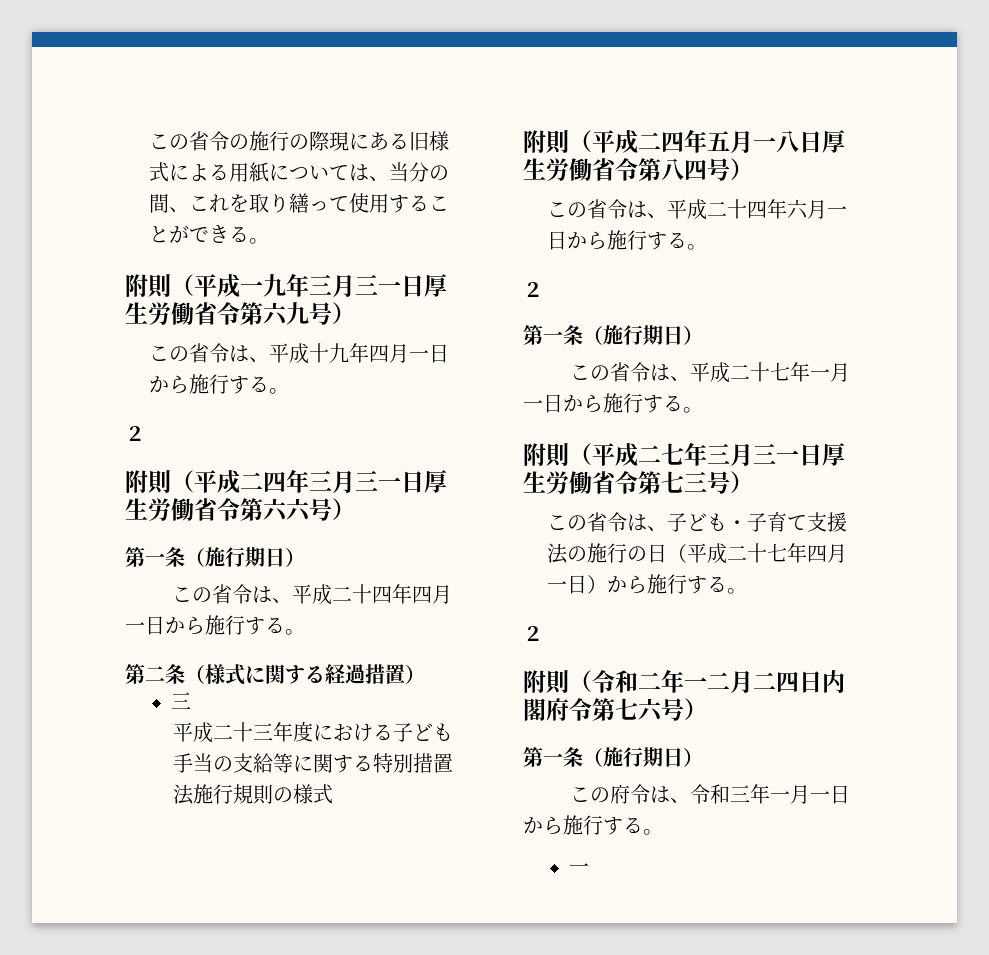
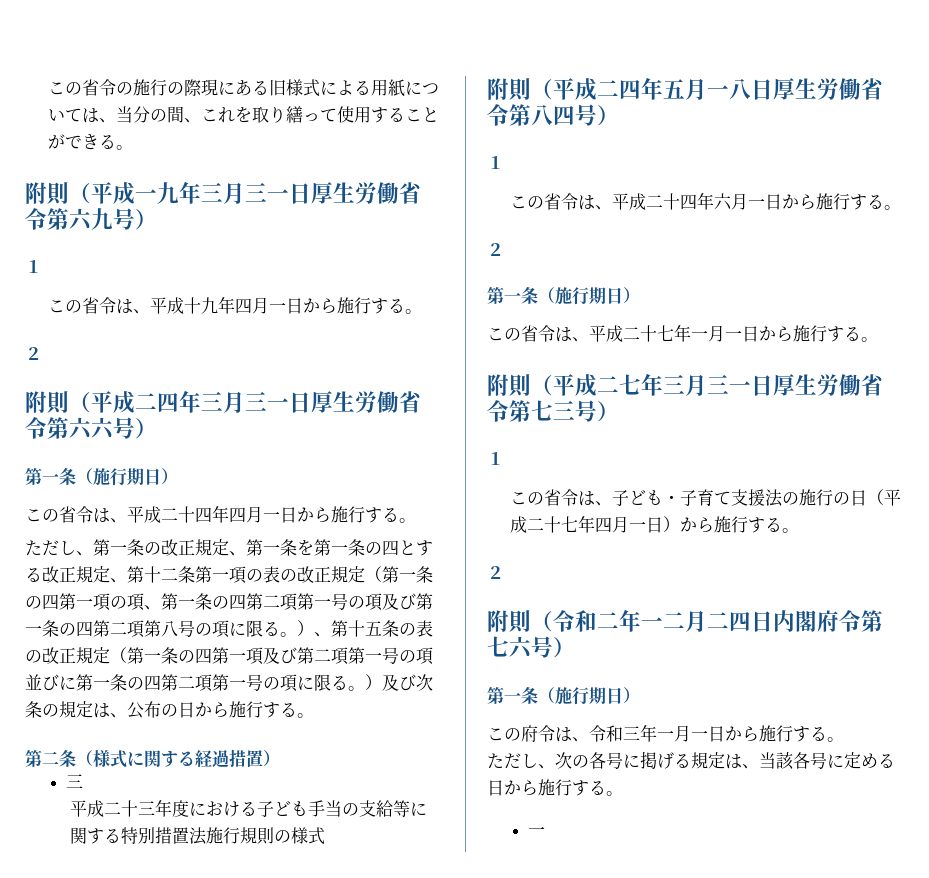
  附則（平成一九年三月三一日厚生労働省令第六九号）
+ １
+ ただし、第一条の改正規定、第一条を第一条の四とする改正規定、第十二条第一項の表の改正規定（第一条の四第一項の項、第一条の四第二項第一号の項及び第一条の四第二項第八号の項に限る。）、第十五条の表の改正規定（第一条の四第一項及び第二項第一号の項並びに第一条の四第二項第一号の項に限る。）及び次条の規定は、公布の日から施行する。
  附則（平成二四年五月一八日厚生労働省令第八四号）
+ １
  附則（平成二七年三月三一日厚生労働省令第七三号）
+ １
+ ただし、次の各号に掲げる規定は、当該各号に定める日から施行する。

